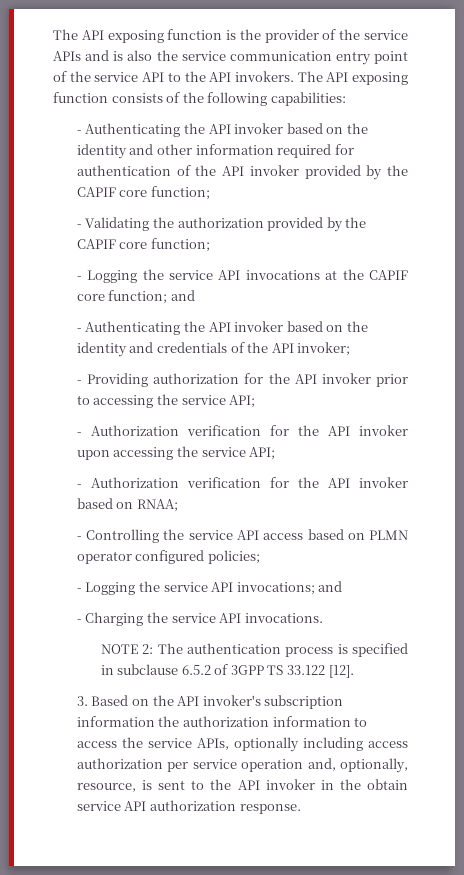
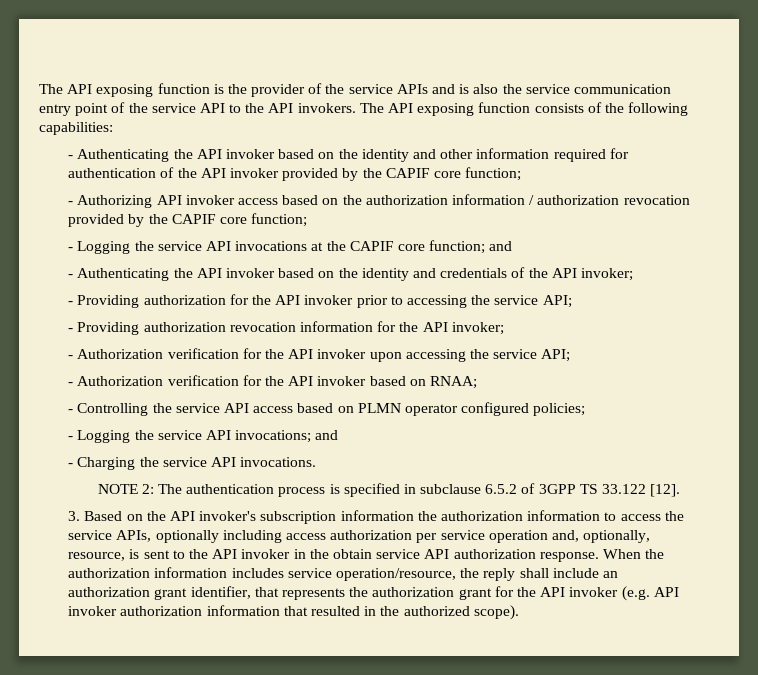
- - Validating the authorization provided by the CAPIF core function;
+ - Authorizing API invoker access based on the authorization information / authorization revocation provided by the CAPIF core function;
+ - Providing authorization revocation information for the API invoker;
+ When the authorization information includes service operation/resource, the reply shall include an authorization grant identifier, that represents the authorization grant for the API invoker (e.g. API invoker authorization information that resulted in the authorized scope).

